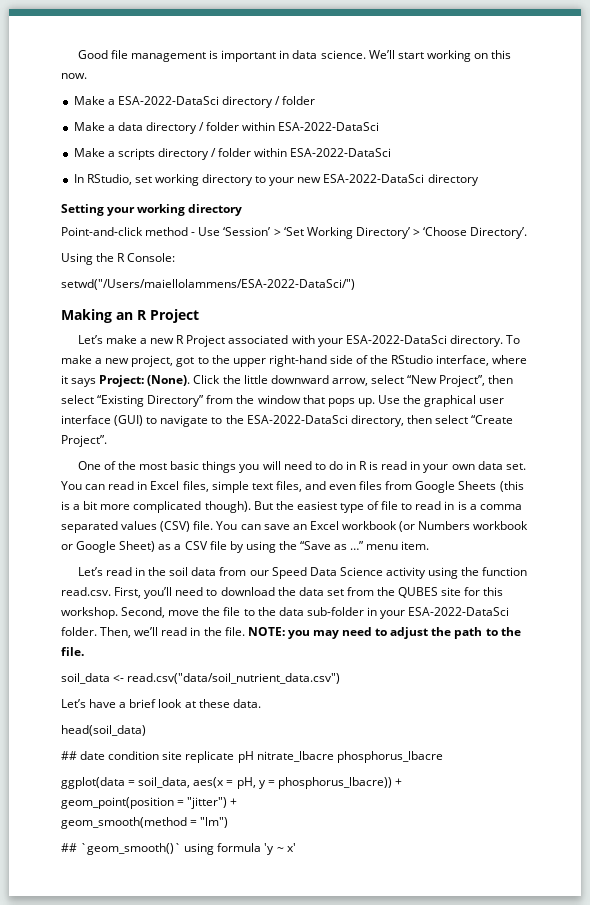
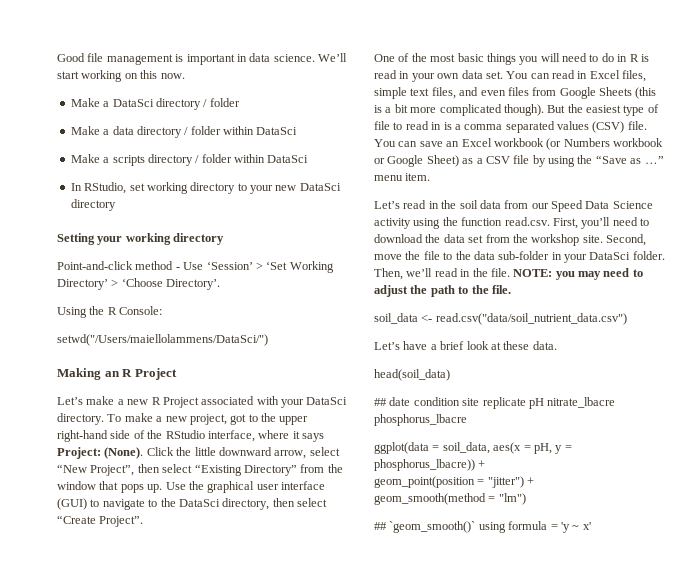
- Make a ESA-2022-DataSci directory / folder
+ Make a DataSci directory / folder
- Make a data directory / folder within ESA-2022-DataSci
+ Make a data directory / folder within DataSci
- Make a scripts directory / folder within ESA-2022-DataSci
+ Make a scripts directory / folder within DataSci
- In RStudio, set working directory to your new ESA-2022-DataSci directory
+ In RStudio, set working directory to your new DataSci directory
- setwd("/Users/maiellolammens/ESA-2022-DataSci/")
+ setwd("/Users/maiellolammens/DataSci/")
- Let’s make a new R Project associated with your ESA-2022-DataSci directory.
+ Let’s make a new R Project associated with your DataSci directory.
- Use the graphical user interface (GUI) to navigate to the ESA-2022-DataSci directory, then select “Create Project”.
+ Use the graphical user interface (GUI) to navigate to the DataSci directory, then select “Create Project”.
- Let’s read in the soil data from our Speed Data Science activity using the function read.csv. First, you’ll need to download the data set from the QUBES site for this workshop.
+ Let’s read in the soil data from our Speed Data Science activity using the function read.csv. First, you’ll need to download the data set from the workshop site.
- Second, move the file to the data sub-folder in your ESA-2022-DataSci folder.
+ Second, move the file to the data sub-folder in your DataSci folder.
- ## `geom_smooth()` using formula 'y ~ x'
+ ## `geom_smooth()` using formula = 'y ~ x'

